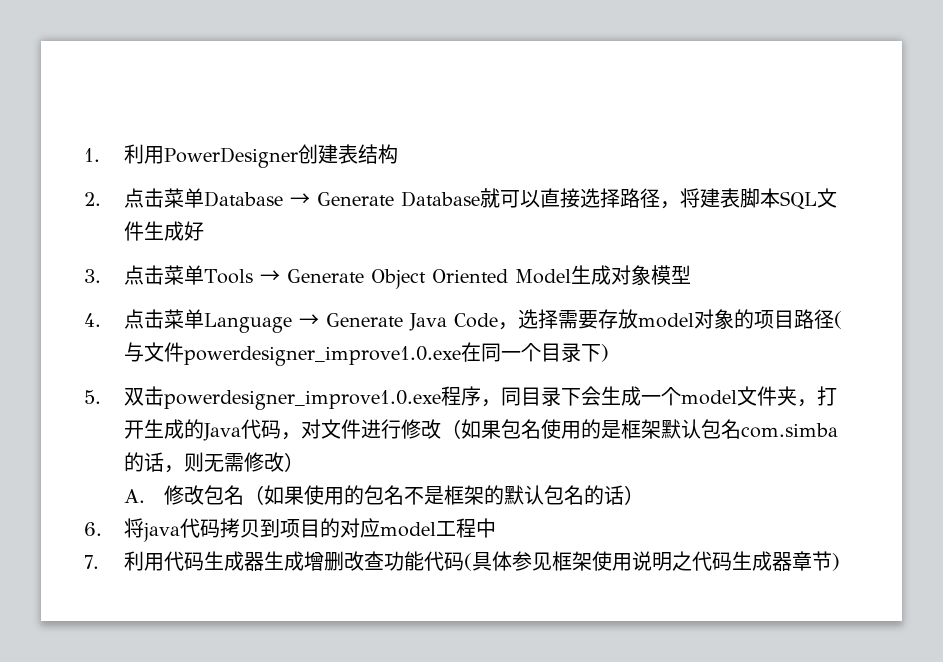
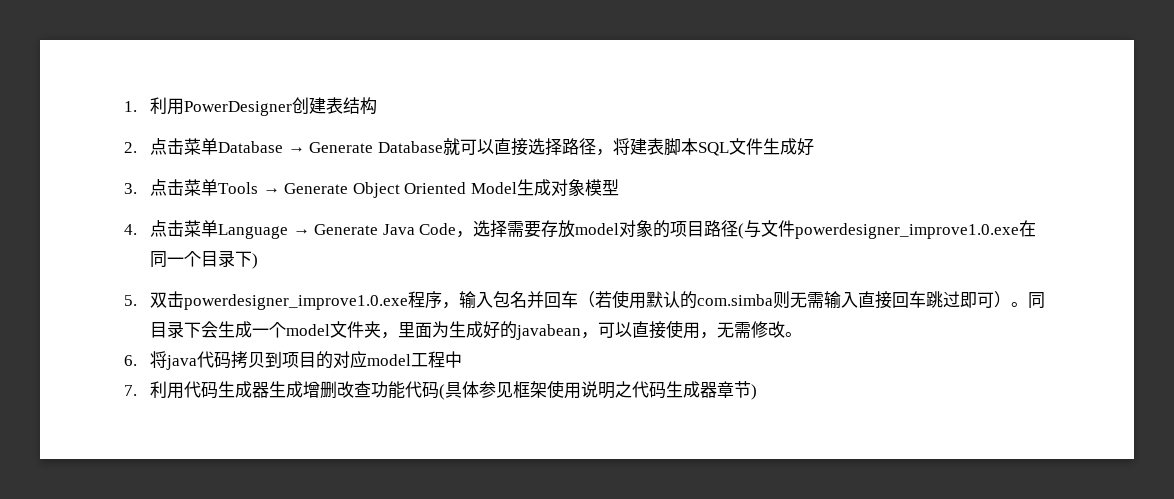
- 5.双击powerdesigner_improve1.0.exe程序，同目录下会生成一个model文件夹，打开生成的Java代码，对文件进行修改（如果包名使用的是框架默认包名com.simba的话，则无需修改）
- A.修改包名（如果使用的包名不是框架的默认包名的话）
+ 5.双击powerdesigner_improve1.0.exe程序，输入包名并回车（若使用默认的com.simba则无需输入直接回车跳过即可）。同目录下会生成一个model文件夹，里面为生成好的javabean，可以直接使用，无需修改。

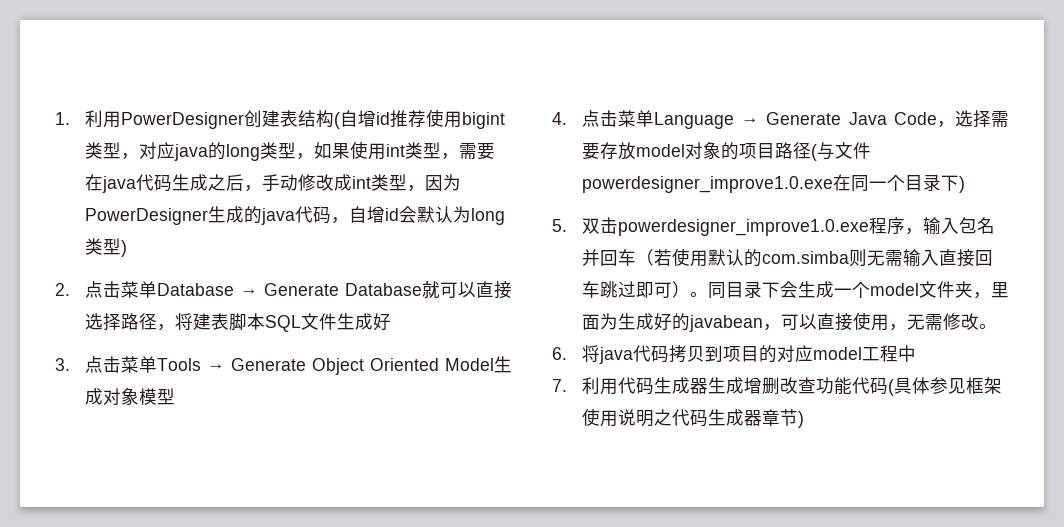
- 1.利用PowerDesigner创建表结构
+ 1.利用PowerDesigner创建表结构(自增id推荐使用bigint类型，对应java的long类型，如果使用int类型，需要在java代码生成之后，手动修改成int类型，因为PowerDesigner生成的java代码，自增id会默认为long类型)

